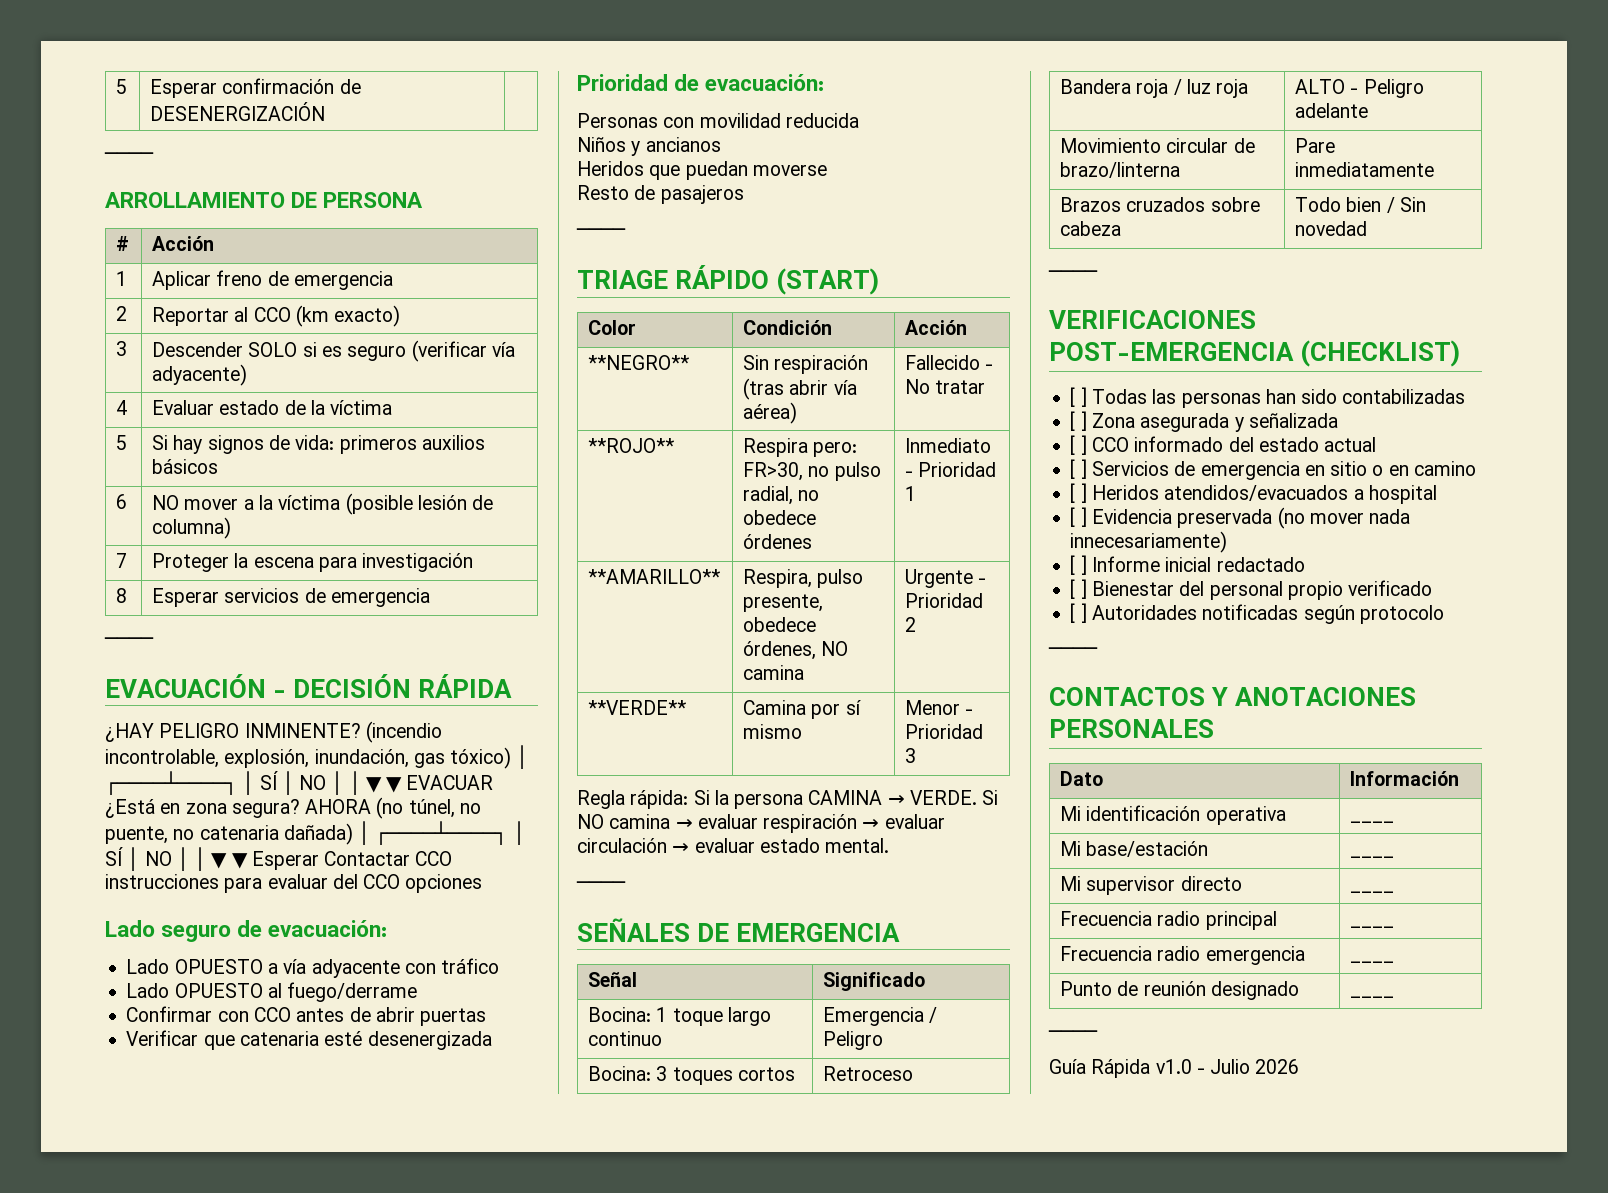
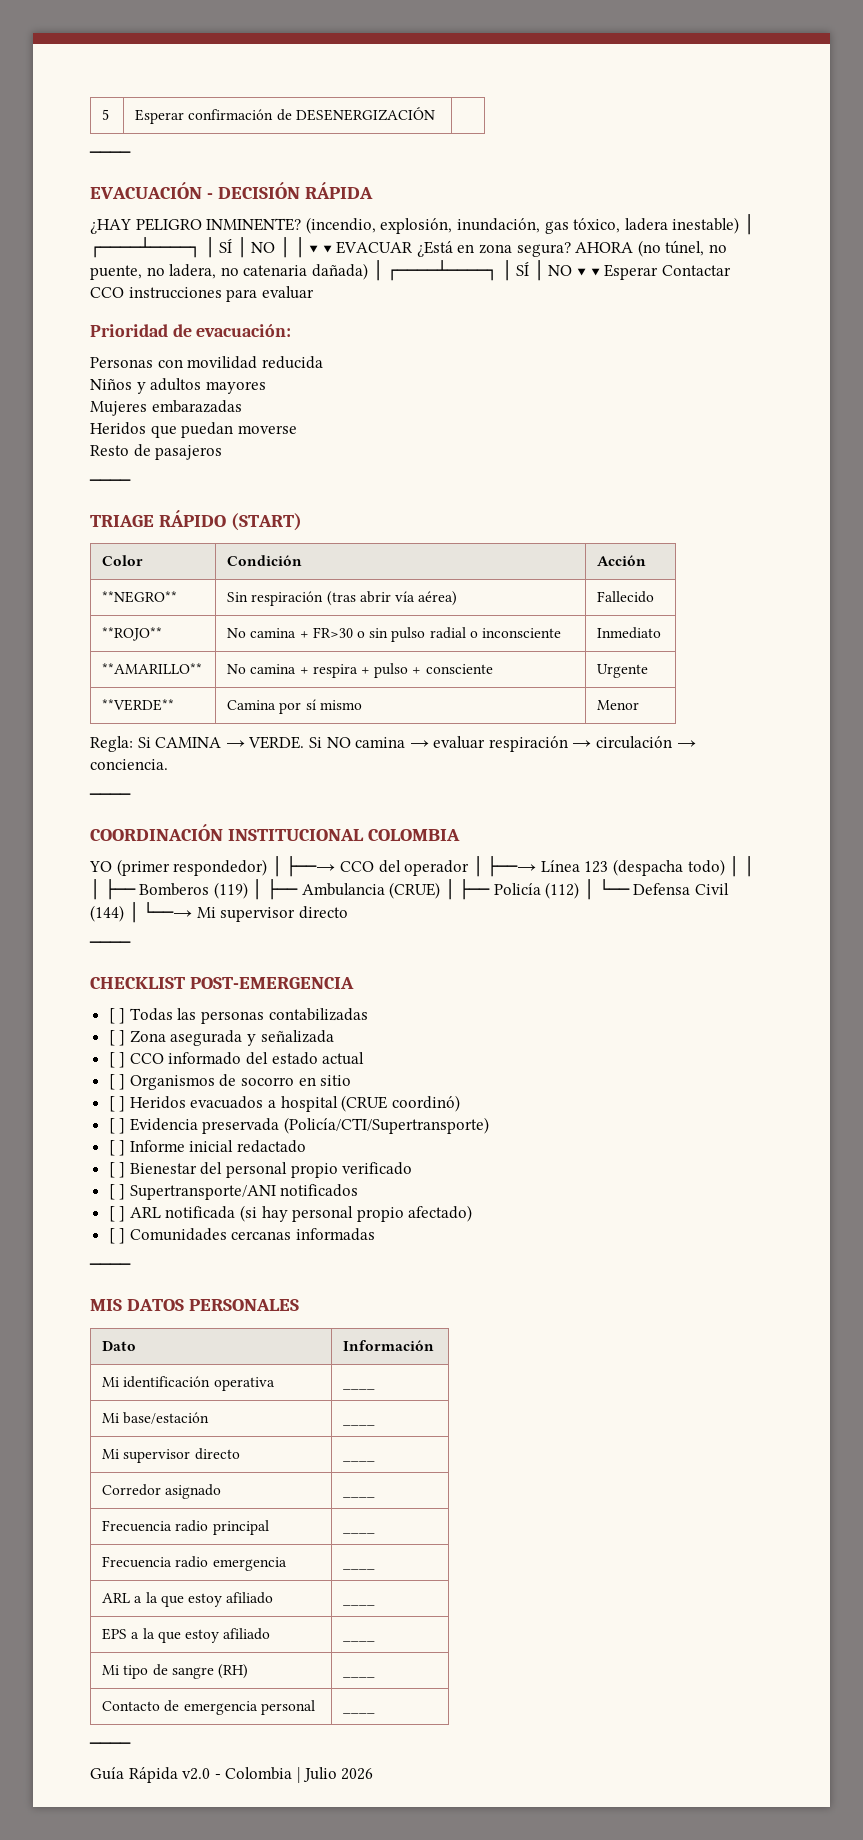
- ARROLLAMIENTO DE PERSONA
- # | Acción
- 1 | Aplicar freno de emergencia
- 2 | Reportar al CCO (km exacto)
- 3 | Descender SOLO si es seguro (verificar vía adyacente)
- 4 | Evaluar estado de la víctima
- 5 | Si hay signos de vida: primeros auxilios básicos
- 6 | NO mover a la víctima (posible lesión de columna)
- 7 | Proteger la escena para investigación
- 8 | Esperar servicios de emergencia
- ────
- (incendio incontrolable, explosión, inundación, gas tóxico) │ ┌────┴────┐ │ SÍ │ NO │ │ ▼ ▼ EVACUAR ¿Está en zona segura?
+ (incendio, explosión, inundación, gas tóxico, ladera inestable) │ ┌────┴────┐ │ SÍ │ NO │ │ ▼ ▼ EVACUAR ¿Está en zona segura?
- AHORA (no túnel, no puente, no catenaria dañada) │ ┌────┴────┐ │ SÍ │ NO │ │ ▼ ▼ Esperar Contactar CCO instrucciones para evaluar del CCO opciones
- Lado seguro de evacuación:
- Lado OPUESTO a vía adyacente con tráfico
- Lado OPUESTO al fuego/derrame
- Confirmar con CCO antes de abrir puertas
- Verificar que catenaria esté desenergizada
+ AHORA (no túnel, no puente, no ladera, no catenaria dañada) │ ┌────┴────┐ │ SÍ │ NO ▼ ▼ Esperar Contactar CCO instrucciones para evaluar
- Niños y ancianos
+ Niños y adultos mayores
+ Mujeres embarazadas
- **NEGRO** | Sin respiración (tras abrir vía aérea) | Fallecido - No tratar
- **ROJO** | Respira pero: FR>30, no pulso radial, no obedece órdenes | Inmediato - Prioridad 1
- **AMARILLO** | Respira, pulso presente, obedece órdenes, NO camina | Urgente - Prioridad 2
+ **NEGRO** | Sin respiración (tras abrir vía aérea) | Fallecido
+ **ROJO** | No camina + FR>30 o sin pulso radial o inconsciente | Inmediato
+ **AMARILLO** | No camina + respira + pulso + consciente | Urgente
- **VERDE** | Camina por sí mismo | Menor - Prioridad 3
- Regla rápida: Si la persona CAMINA → VERDE.
+ **VERDE** | Camina por sí mismo | Menor
+ Regla: Si CAMINA → VERDE.
- Si NO camina → evaluar respiración → evaluar circulación → evaluar estado mental.
+ Si NO camina → evaluar respiración → circulación → conciencia.
  ────
- SEÑALES DE EMERGENCIA
- Señal | Significado
- Bocina: 1 toque largo continuo | Emergencia / Peligro
- Bocina: 3 toques cortos | Retroceso
- Bandera roja / luz roja | ALTO - Peligro adelante
- Movimiento circular de brazo/linterna | Pare inmediatamente
- Brazos cruzados sobre cabeza | Todo bien / Sin novedad
+ COORDINACIÓN INSTITUCIONAL COLOMBIA
+ YO (primer respondedor) │ ├──→ CCO del operador │ ├──→ Línea 123 (despacha todo) │ │ │ ├── Bomberos (119) │ ├── Ambulancia (CRUE) │ ├── Policía (112) │ └── Defensa Civil (144) │ └──→ Mi supervisor directo
  ────
- VERIFICACIONES POST-EMERGENCIA (CHECKLIST)
+ CHECKLIST POST-EMERGENCIA
- [ ] Todas las personas han sido contabilizadas
+ [ ] Todas las personas contabilizadas
- [ ] Servicios de emergencia en sitio o en camino
+ [ ] Organismos de socorro en sitio
- [ ] Heridos atendidos/evacuados a hospital
+ [ ] Heridos evacuados a hospital (CRUE coordinó)
- [ ] Evidencia preservada (no mover nada innecesariamente)
+ [ ] Evidencia preservada (Policía/CTI/Supertransporte)
- [ ] Autoridades notificadas según protocolo
+ [ ] Supertransporte/ANI notificados
+ [ ] ARL notificada (si hay personal propio afectado)
+ [ ] Comunidades cercanas informadas
  ────
- CONTACTOS Y ANOTACIONES PERSONALES
+ MIS DATOS PERSONALES
+ Corredor asignado | ____
- Punto de reunión designado | ____
+ ARL a la que estoy afiliado | ____
+ EPS a la que estoy afiliado | ____
+ Mi tipo de sangre (RH) | ____
+ Contacto de emergencia personal | ____
- Guía Rápida v1.0 - Julio 2026
+ Guía Rápida v2.0 - Colombia | Julio 2026

